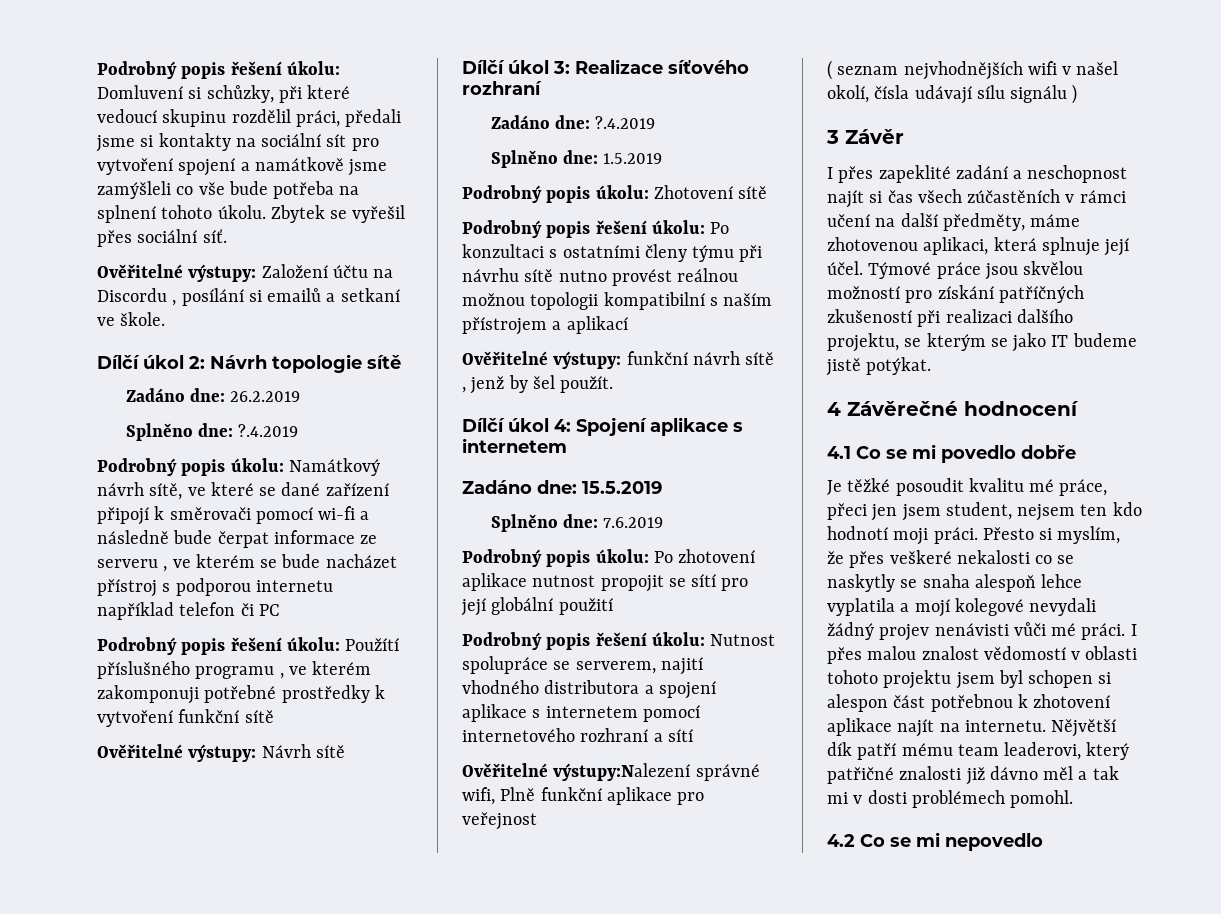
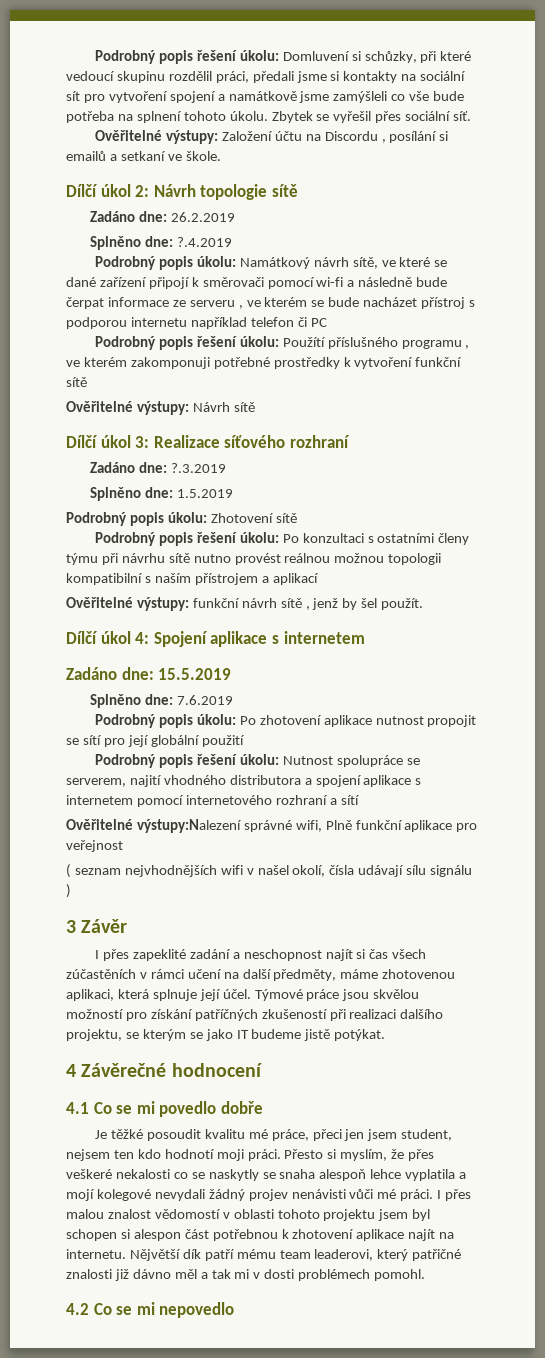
- Zadáno dne: ?.4.2019
+ Zadáno dne: ?.3.2019

